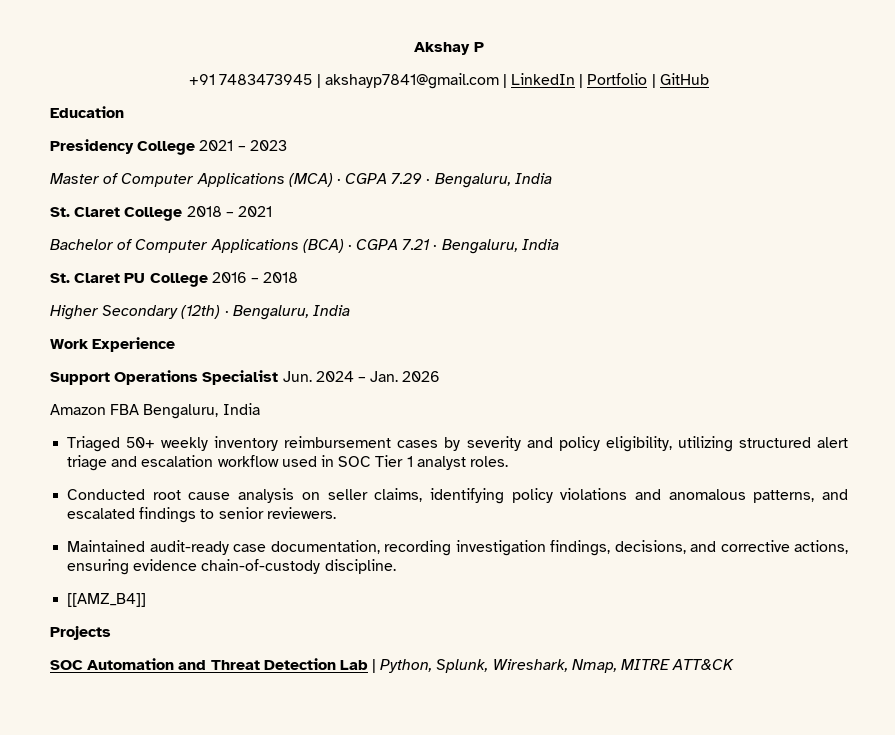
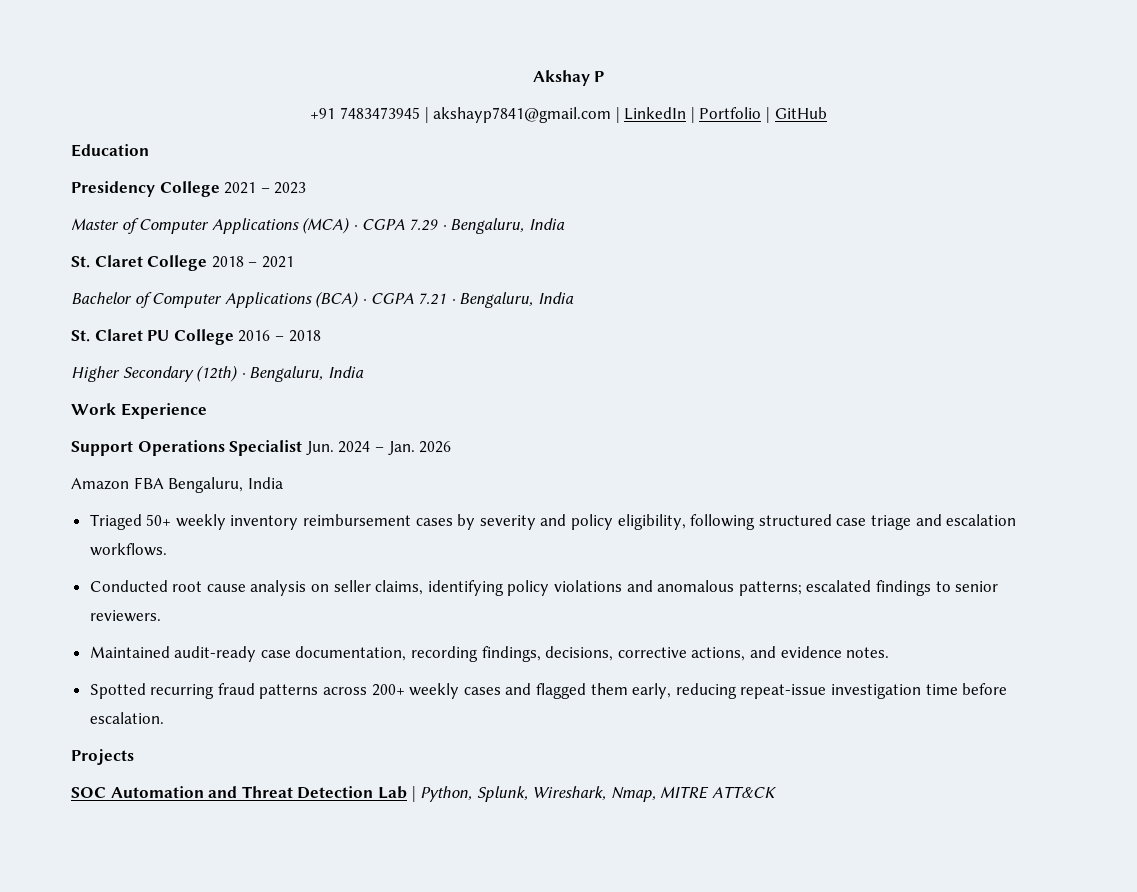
- Triaged 50+ weekly inventory reimbursement cases by severity and policy eligibility, utilizing structured alert triage and escalation workflow used in SOC Tier 1 analyst roles.
+ Triaged 50+ weekly inventory reimbursement cases by severity and policy eligibility, following structured case triage and escalation workflows.
- Conducted root cause analysis on seller claims, identifying policy violations and anomalous patterns, and escalated findings to senior reviewers.
+ Conducted root cause analysis on seller claims, identifying policy violations and anomalous patterns; escalated findings to senior reviewers.
- Maintained audit-ready case documentation, recording investigation findings, decisions, and corrective actions, ensuring evidence chain-of-custody discipline.
- [[AMZ_B4]]
+ Maintained audit-ready case documentation, recording findings, decisions, corrective actions, and evidence notes.
+ Spotted recurring fraud patterns across 200+ weekly cases and flagged them early, reducing repeat-issue investigation time before escalation.

